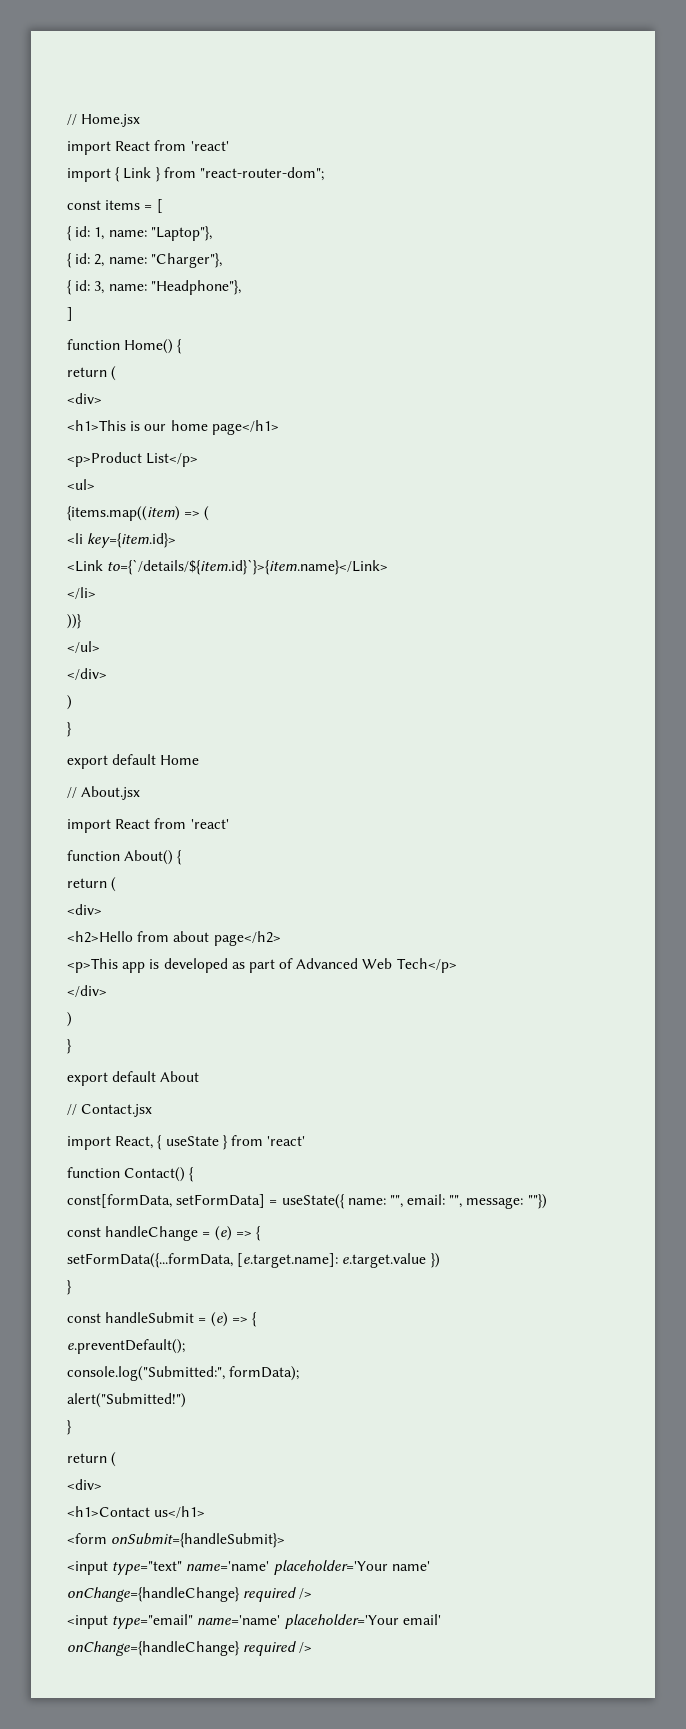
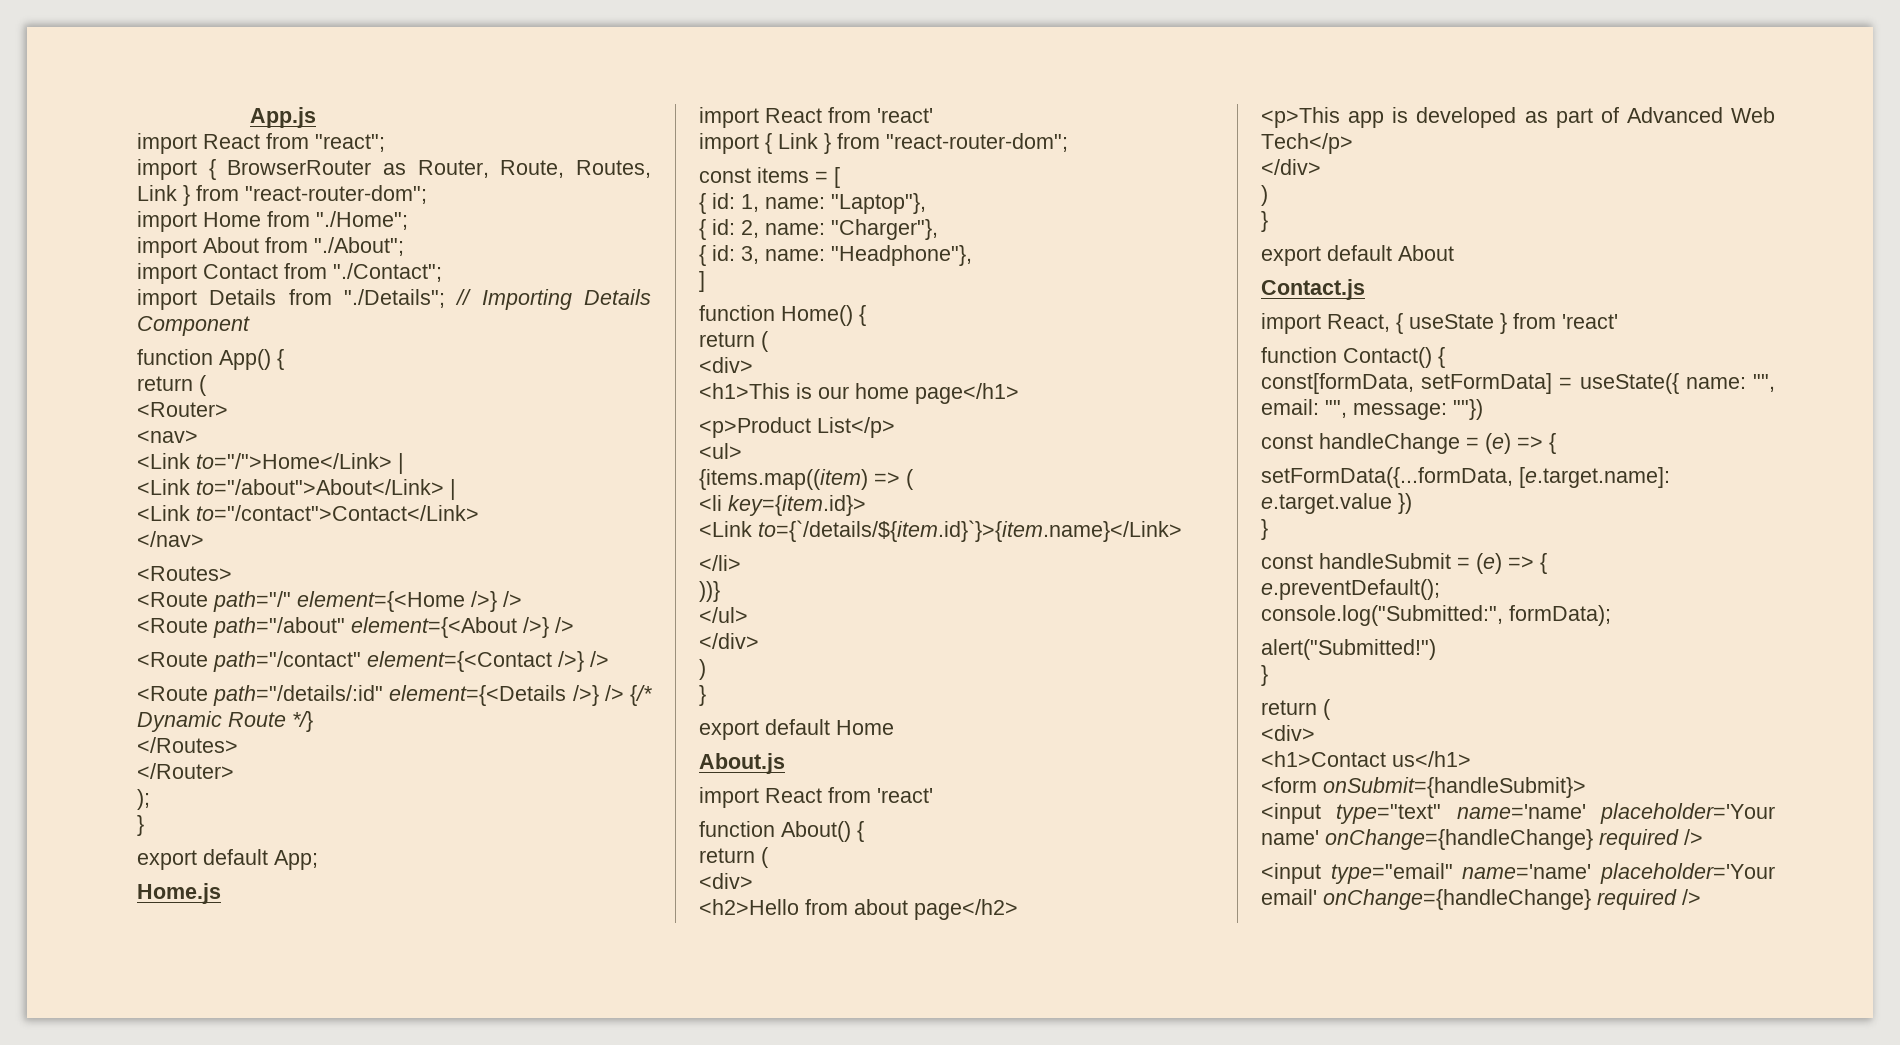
- // Home.jsx
+ App.js
+ import React from "react";
+ import { BrowserRouter as Router, Route, Routes, Link } from "react-router-dom";
+ import Home from "./Home";
+ import About from "./About";
+ import Contact from "./Contact";
+ import Details from "./Details"; // Importing Details Component
+ function App() {
+ return (
+ <Router>
+ <nav>
+ <Link to="/">Home</Link> |
+ <Link to="/about">About</Link> |
+ <Link to="/contact">Contact</Link>
+ </nav>
+ <Routes>
+ <Route path="/" element={<Home />} />
+ <Route path="/about" element={<About />} />
+ <Route path="/contact" element={<Contact />} />
+ <Route path="/details/:id" element={<Details />} /> {/* Dynamic Route */}
+ </Routes>
+ </Router>
+ );
+ }
+ export default App;
+ Home.js
- // About.jsx
+ About.js
- // Contact.jsx
+ Contact.js

